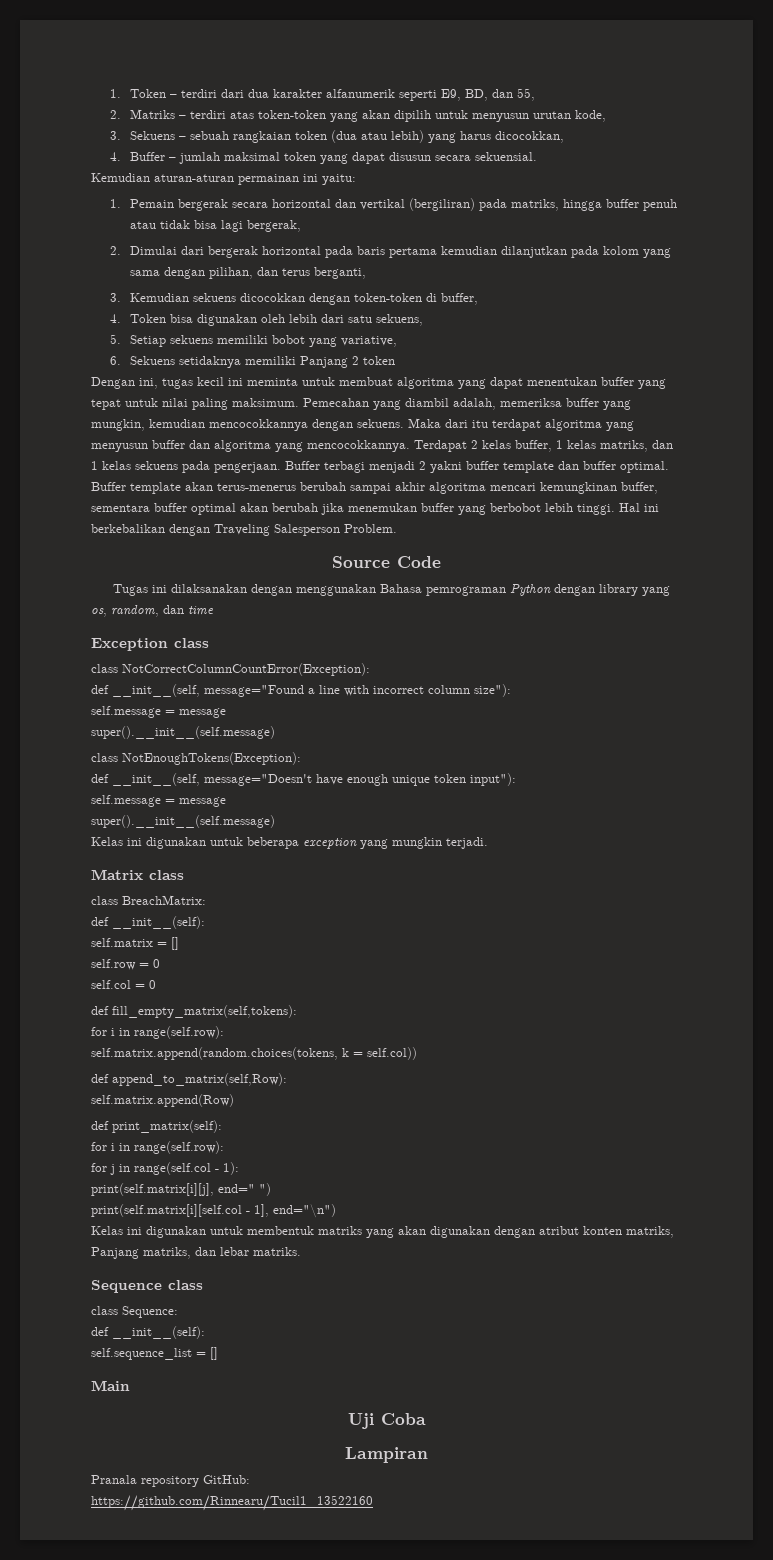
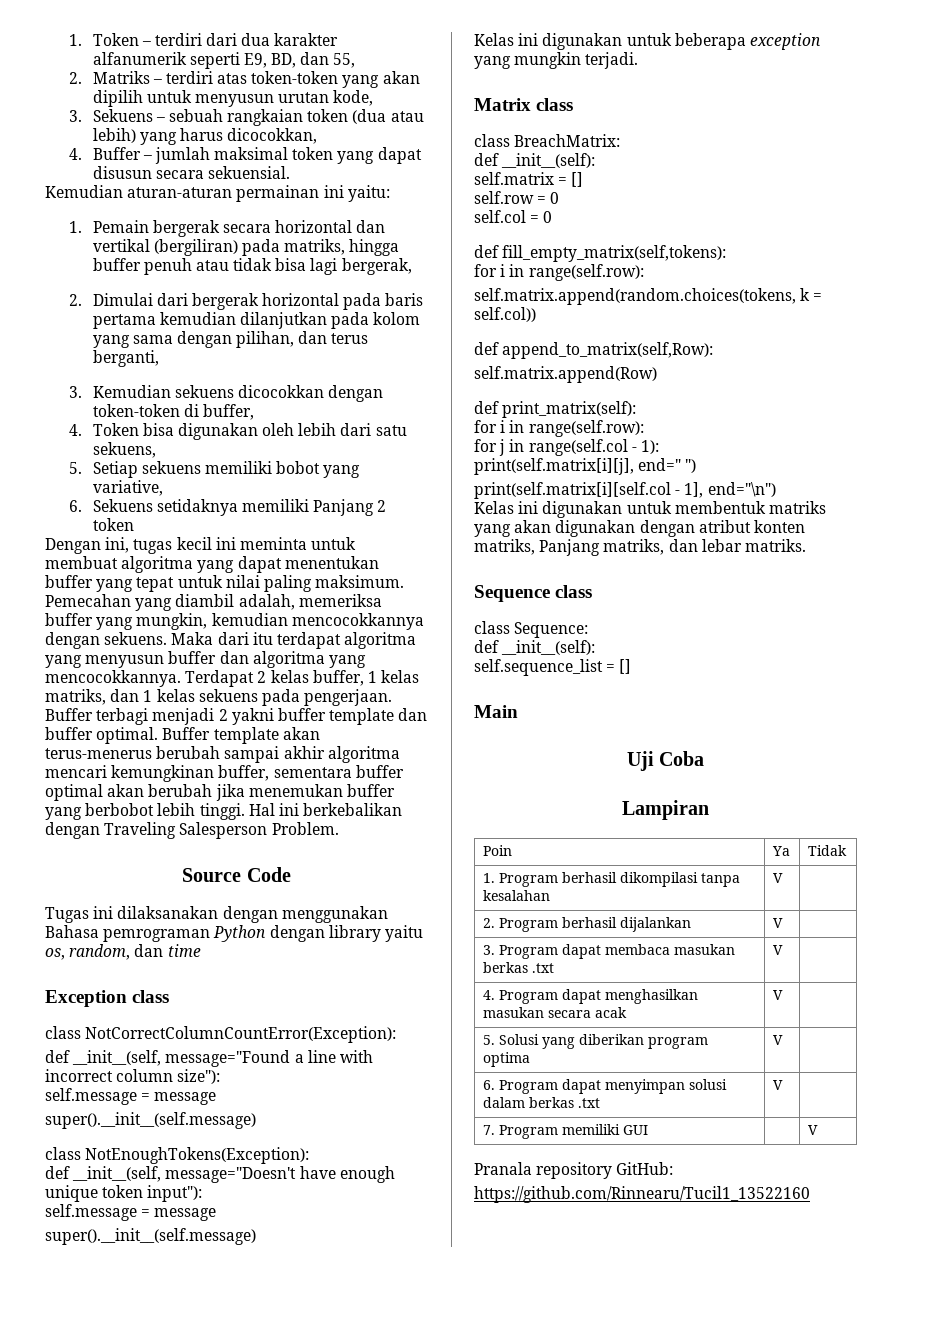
- Tugas ini dilaksanakan dengan menggunakan Bahasa pemrograman Python dengan library yang os, random, dan time
+ Tugas ini dilaksanakan dengan menggunakan Bahasa pemrograman Python dengan library yaitu os, random, dan time
+ Poin | Ya | Tidak
+ 1. Program berhasil dikompilasi tanpa kesalahan | V |
+ 2. Program berhasil dijalankan | V |
+ 3. Program dapat membaca masukan berkas .txt | V |
+ 4. Program dapat menghasilkan masukan secara acak | V |
+ 5. Solusi yang diberikan program optima | V |
+ 6. Program dapat menyimpan solusi dalam berkas .txt | V |
+ 7. Program memiliki GUI | | V

